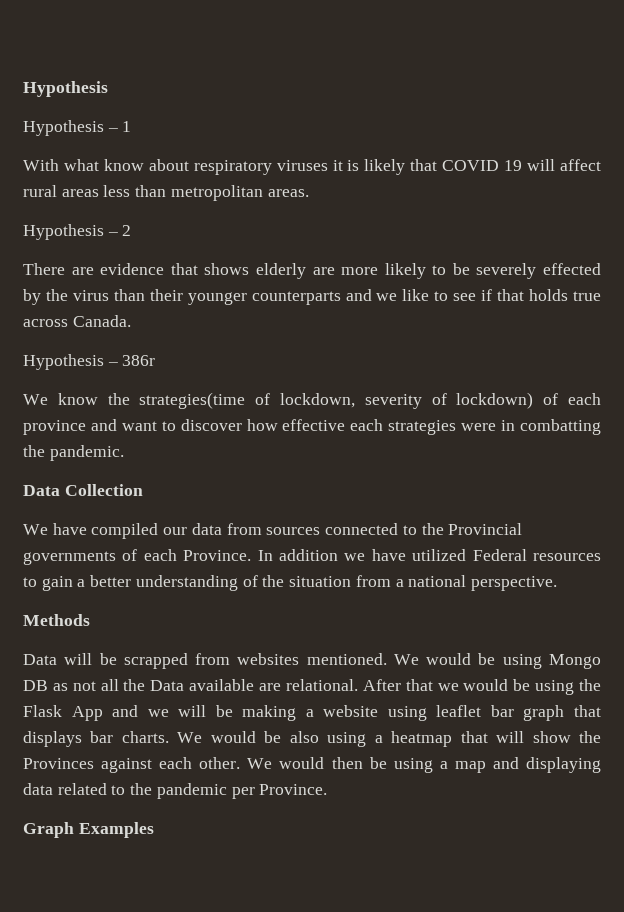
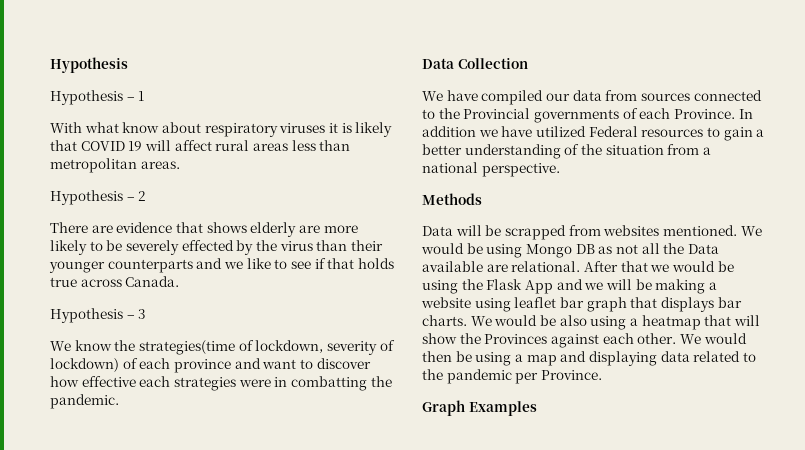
- Hypothesis – 386r
+ Hypothesis – 3

